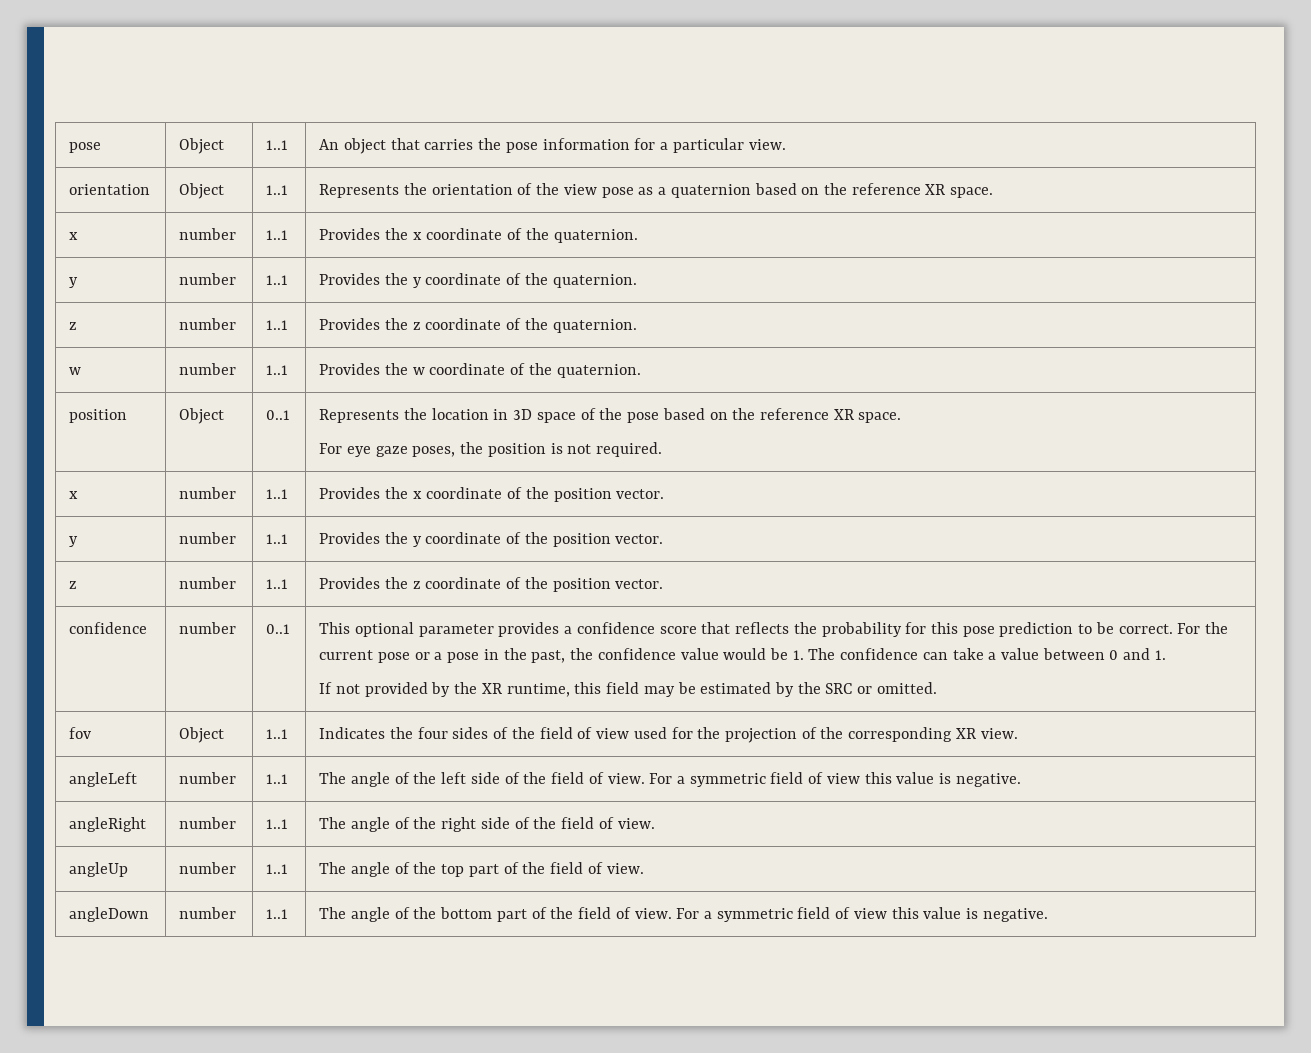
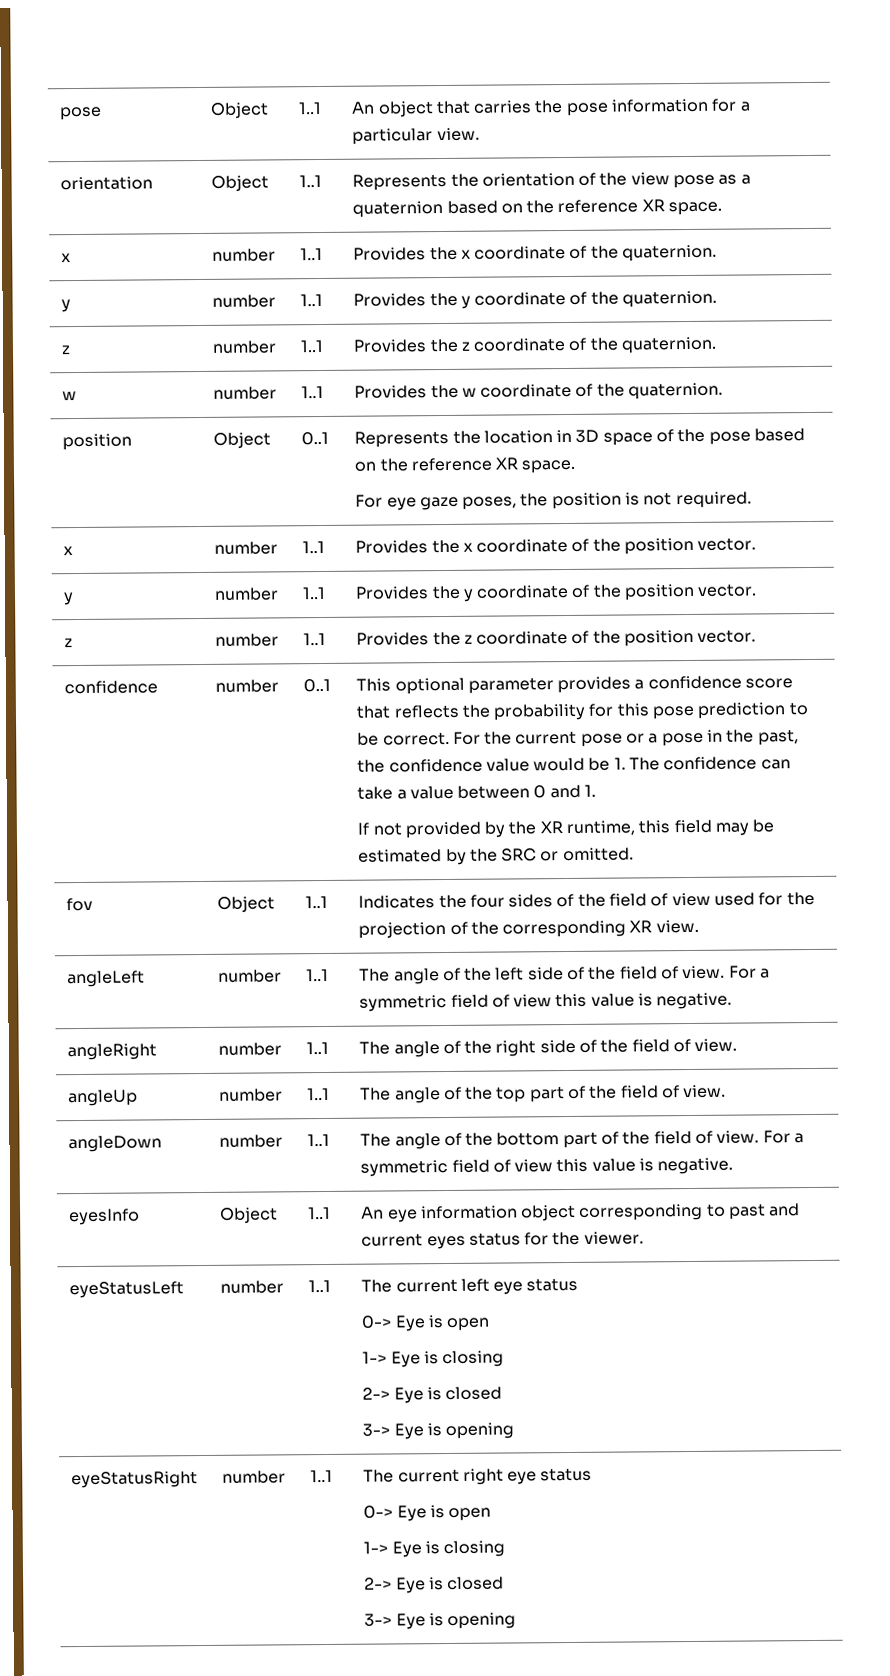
+ eyesInfo | Object | 1..1 | An eye information object corresponding to past and current eyes status for the viewer.
+ eyeStatusLeft | number | 1..1 | The current left eye status
+ 0-> Eye is open
+ 1-> Eye is closing
+ 2-> Eye is closed
+ 3-> Eye is opening
+ eyeStatusRight | number | 1..1 | The current right eye status
+ 0-> Eye is open
+ 1-> Eye is closing
+ 2-> Eye is closed
+ 3-> Eye is opening

